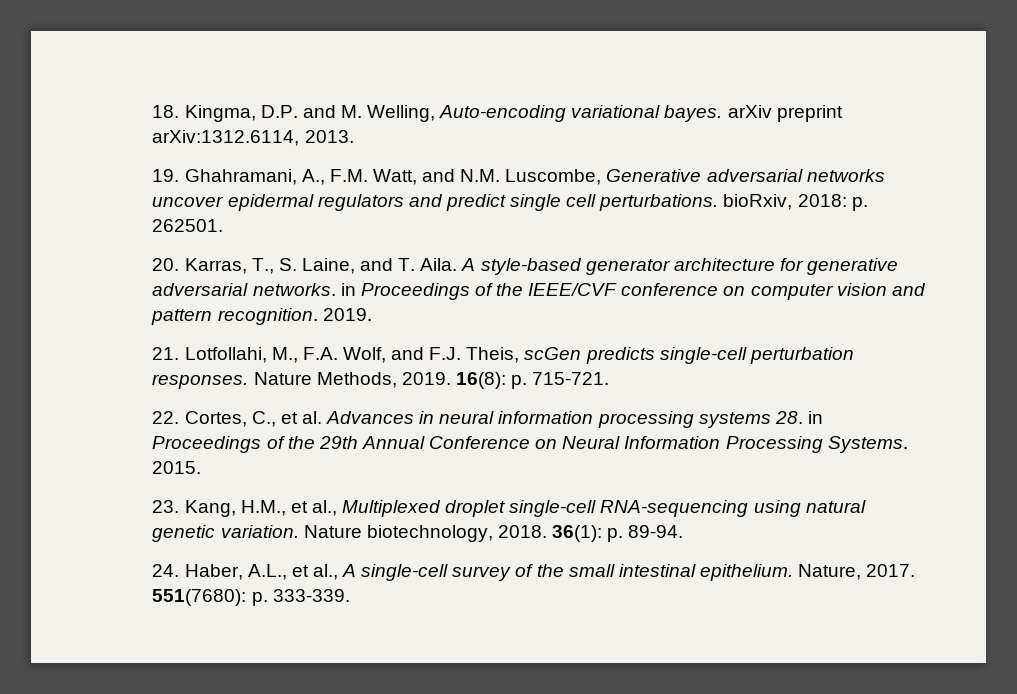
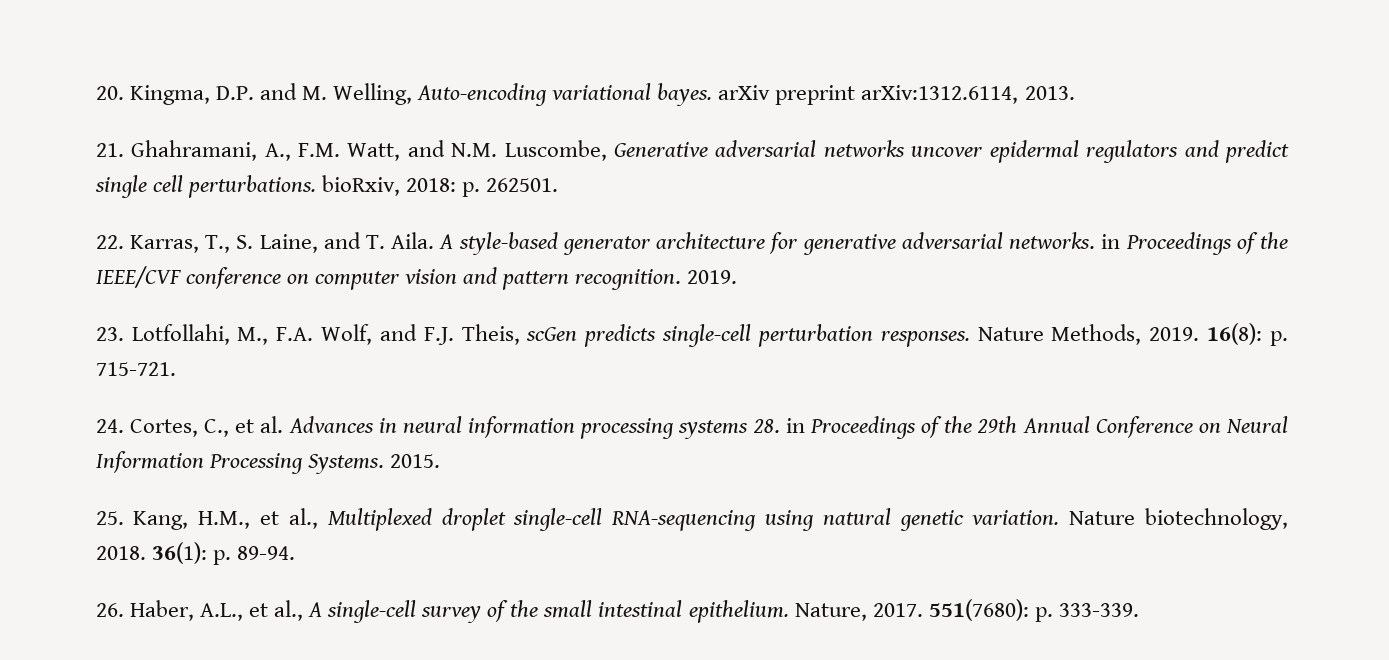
- 18. Kingma, D.P. and M. Welling, Auto-encoding variational bayes. arXiv preprint arXiv:1312.6114, 2013.
+ 20. Kingma, D.P. and M. Welling, Auto-encoding variational bayes. arXiv preprint arXiv:1312.6114, 2013.
- 19. Ghahramani, A., F.M. Watt, and N.M. Luscombe, Generative adversarial networks uncover epidermal regulators and predict single cell perturbations. bioRxiv, 2018: p. 262501.
+ 21. Ghahramani, A., F.M. Watt, and N.M. Luscombe, Generative adversarial networks uncover epidermal regulators and predict single cell perturbations. bioRxiv, 2018: p. 262501.
- 20. Karras, T., S. Laine, and T. Aila.
+ 22. Karras, T., S. Laine, and T. Aila.
- 21. Lotfollahi, M., F.A. Wolf, and F.J. Theis, scGen predicts single-cell perturbation responses.
+ 23. Lotfollahi, M., F.A. Wolf, and F.J. Theis, scGen predicts single-cell perturbation responses.
- 22. Cortes, C., et al. Advances in neural information processing systems 28. in Proceedings of the 29th Annual Conference on Neural Information Processing Systems.
+ 24. Cortes, C., et al. Advances in neural information processing systems 28. in Proceedings of the 29th Annual Conference on Neural Information Processing Systems.
- 23. Kang, H.M., et al., Multiplexed droplet single-cell RNA-sequencing using natural genetic variation.
+ 25. Kang, H.M., et al., Multiplexed droplet single-cell RNA-sequencing using natural genetic variation.
- 24. Haber, A.L., et al., A single-cell survey of the small intestinal epithelium.
+ 26. Haber, A.L., et al., A single-cell survey of the small intestinal epithelium.

